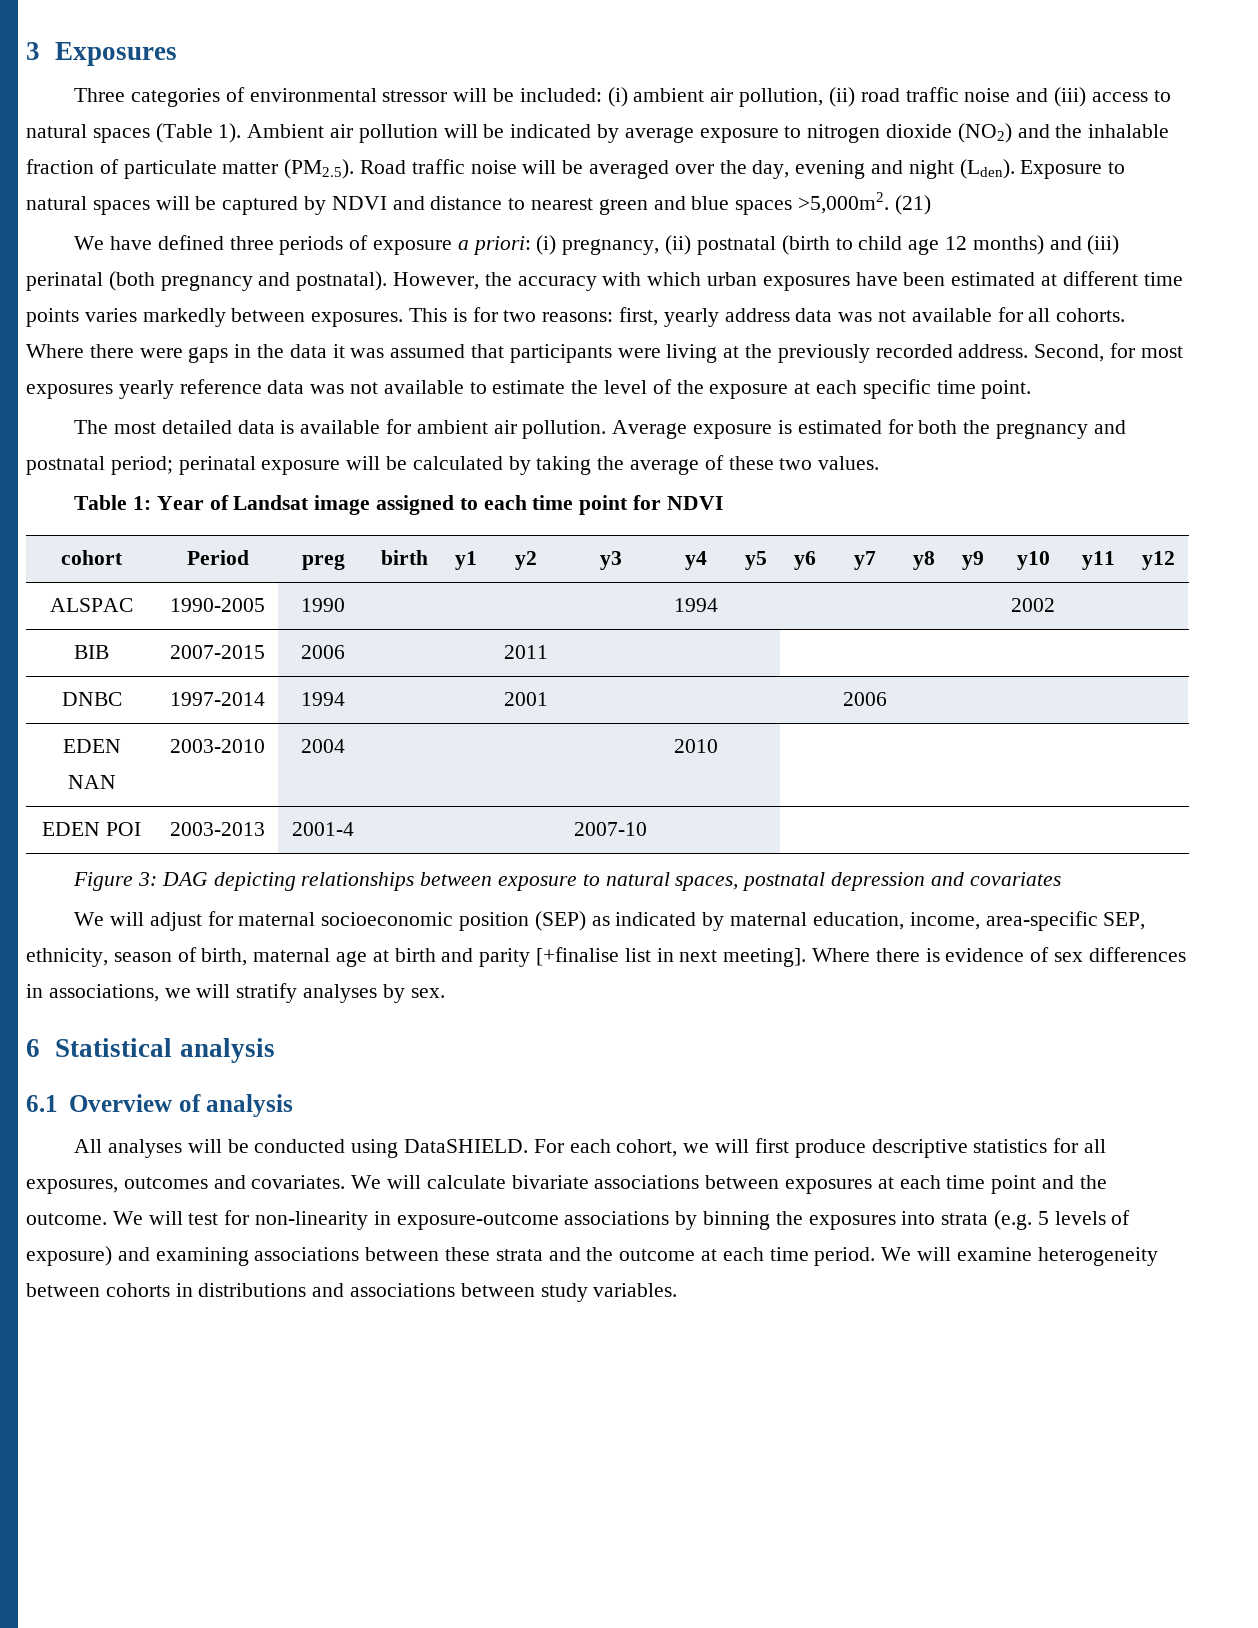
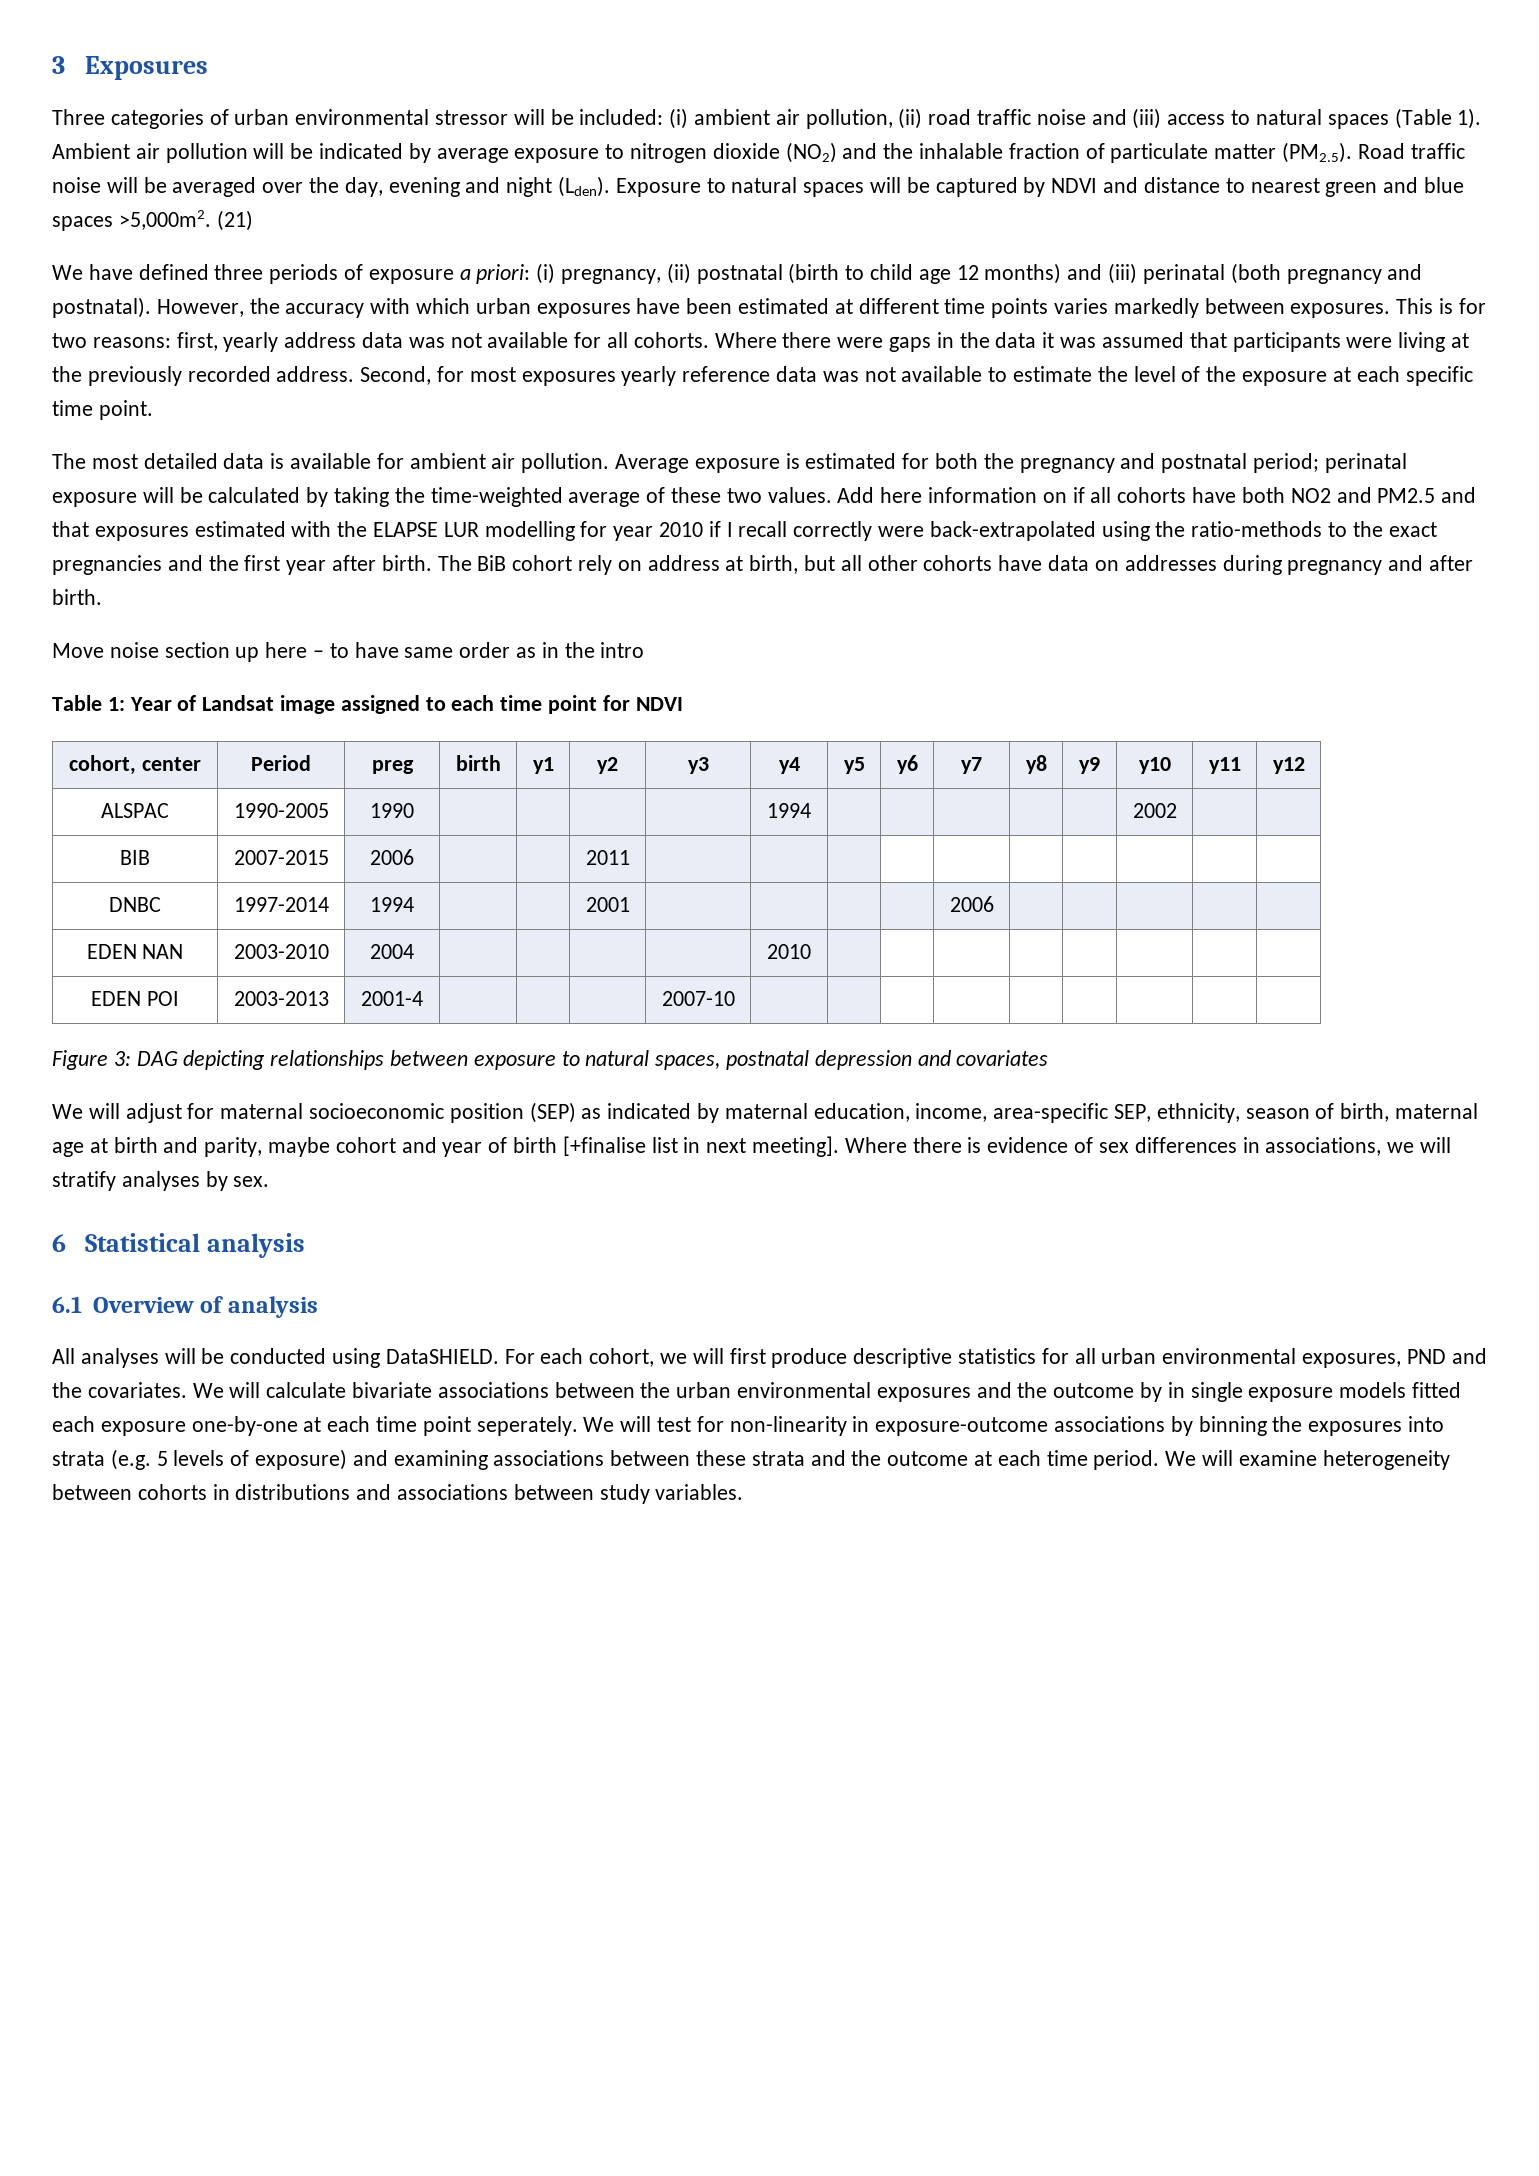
- Three categories of environmental stressor will be included: (i) ambient air pollution, (ii) road traffic noise and (iii) access to natural spaces (Table 1).
+ Three categories of urban environmental stressor will be included: (i) ambient air pollution, (ii) road traffic noise and (iii) access to natural spaces (Table 1).
- Average exposure is estimated for both the pregnancy and postnatal period; perinatal exposure will be calculated by taking the average of these two values.
+ Average exposure is estimated for both the pregnancy and postnatal period; perinatal exposure will be calculated by taking the time-weighted average of these two values. Add here information on if all cohorts have both NO2 and PM2.5 and that exposures estimated with the ELAPSE LUR modelling for year 2010 if I recall correctly were back-extrapolated using the ratio-methods to the exact pregnancies and the first year after birth. The BiB cohort rely on address at birth, but all other cohorts have data on addresses during pregnancy and after birth.
+ Move noise section up here – to have same order as in the intro
- cohort | Period | preg | birth | y1 | y2 | y3 | y4 | y5 | y6 | y7 | y8 | y9 | y10 | y11 | y12
+ cohort, center | Period | preg | birth | y1 | y2 | y3 | y4 | y5 | y6 | y7 | y8 | y9 | y10 | y11 | y12
- We will adjust for maternal socioeconomic position (SEP) as indicated by maternal education, income, area-specific SEP, ethnicity, season of birth, maternal age at birth and parity [+finalise list in next meeting].
+ We will adjust for maternal socioeconomic position (SEP) as indicated by maternal education, income, area-specific SEP, ethnicity, season of birth, maternal age at birth and parity, maybe cohort and year of birth [+finalise list in next meeting].
- For each cohort, we will first produce descriptive statistics for all exposures, outcomes and covariates.
+ For each cohort, we will first produce descriptive statistics for all urban environmental exposures, PND and the covariates.
- We will calculate bivariate associations between exposures at each time point and the outcome.
+ We will calculate bivariate associations between the urban environmental exposures and the outcome by in single exposure models fitted each exposure one-by-one at each time point seperately.

